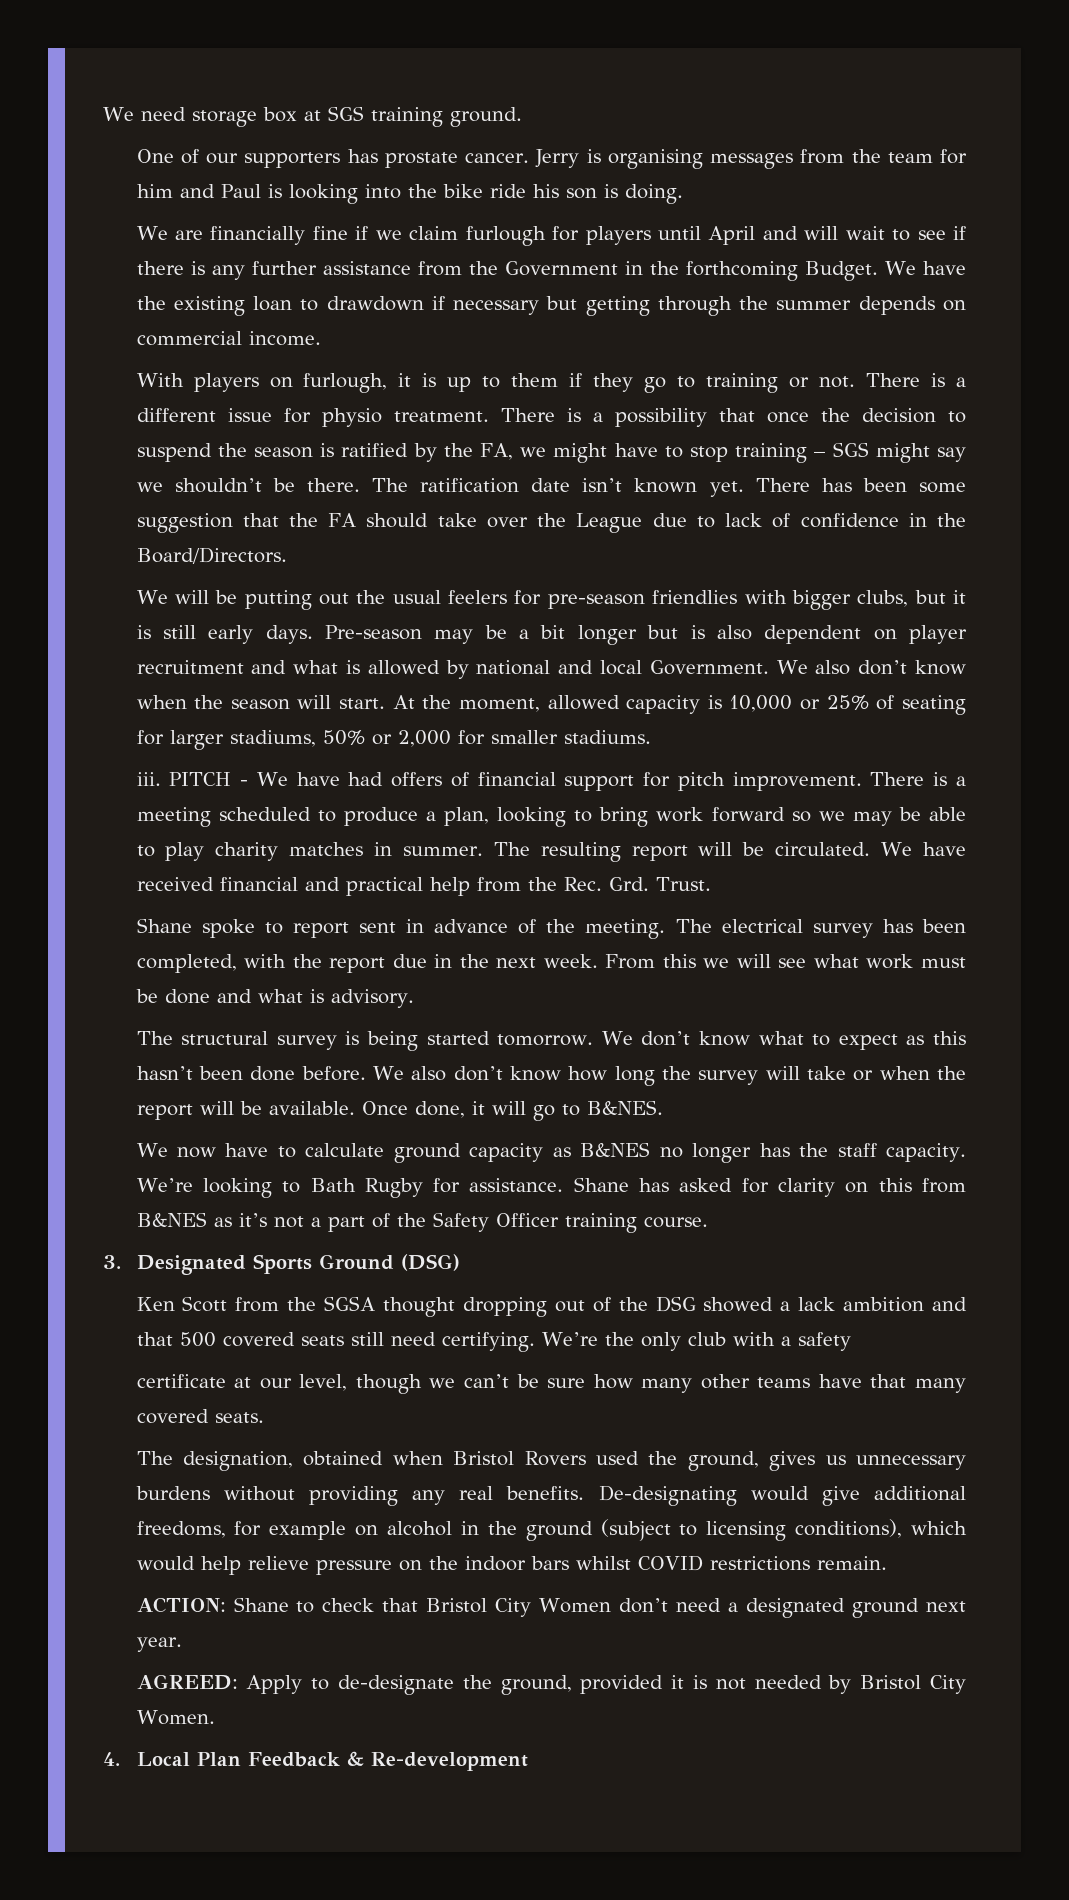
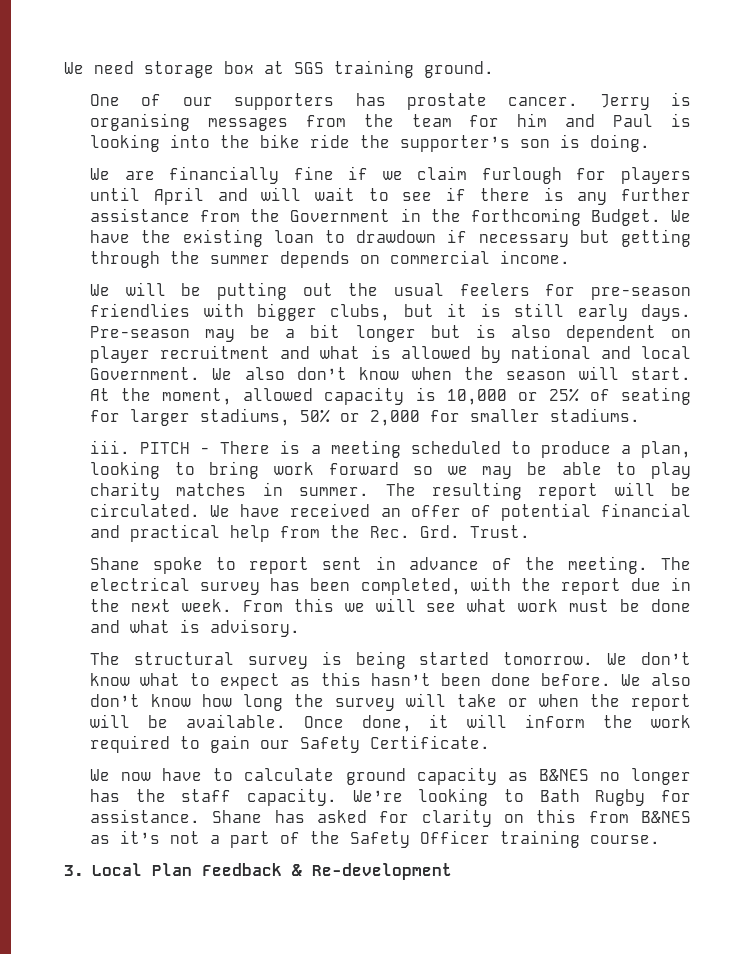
- Jerry is organising messages from the team for him and Paul is looking into the bike ride his son is doing.
+ Jerry is organising messages from the team for him and Paul is looking into the bike ride the supporter’s son is doing.
- With players on furlough, it is up to them if they go to training or not. There is a different issue for physio treatment. There is a possibility that once the decision to suspend the season is ratified by the FA, we might have to stop training – SGS might say we shouldn’t be there. The ratification date isn’t known yet. There has been some suggestion that the FA should take over the League due to lack of confidence in the Board/Directors.
- PITCH - We have had offers of financial support for pitch improvement. There is a meeting scheduled to produce a plan, looking to bring work forward so we may be able to play charity matches in summer.
+ PITCH - There is a meeting scheduled to produce a plan, looking to bring work forward so we may be able to play charity matches in summer.
- We have received financial and practical help from the Rec. Grd. Trust.
+ We have received an offer of potential financial and practical help from the Rec. Grd. Trust.
- Once done, it will go to B&NES.
+ Once done, it will inform the work required to gain our Safety Certificate.
- 3. Designated Sports Ground (DSG)
- Ken Scott from the SGSA thought dropping out of the DSG showed a lack ambition and that 500 covered seats still need certifying. We’re the only club with a safety
- certificate at our level, though we can’t be sure how many other teams have that many covered seats.
- The designation, obtained when Bristol Rovers used the ground, gives us unnecessary burdens without providing any real benefits. De-designating would give additional freedoms, for example on alcohol in the ground (subject to licensing conditions), which would help relieve pressure on the indoor bars whilst COVID restrictions remain.
- ACTION: Shane to check that Bristol City Women don’t need a designated ground next year.
- AGREED: Apply to de-designate the ground, provided it is not needed by Bristol City Women.
- 4. Local Plan Feedback & Re-development
+ 3. Local Plan Feedback & Re-development

